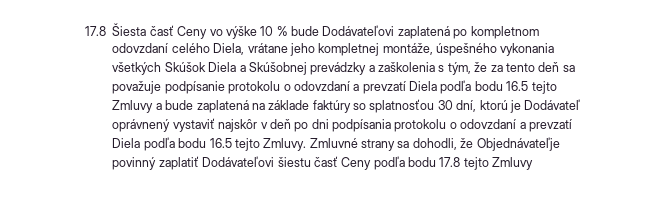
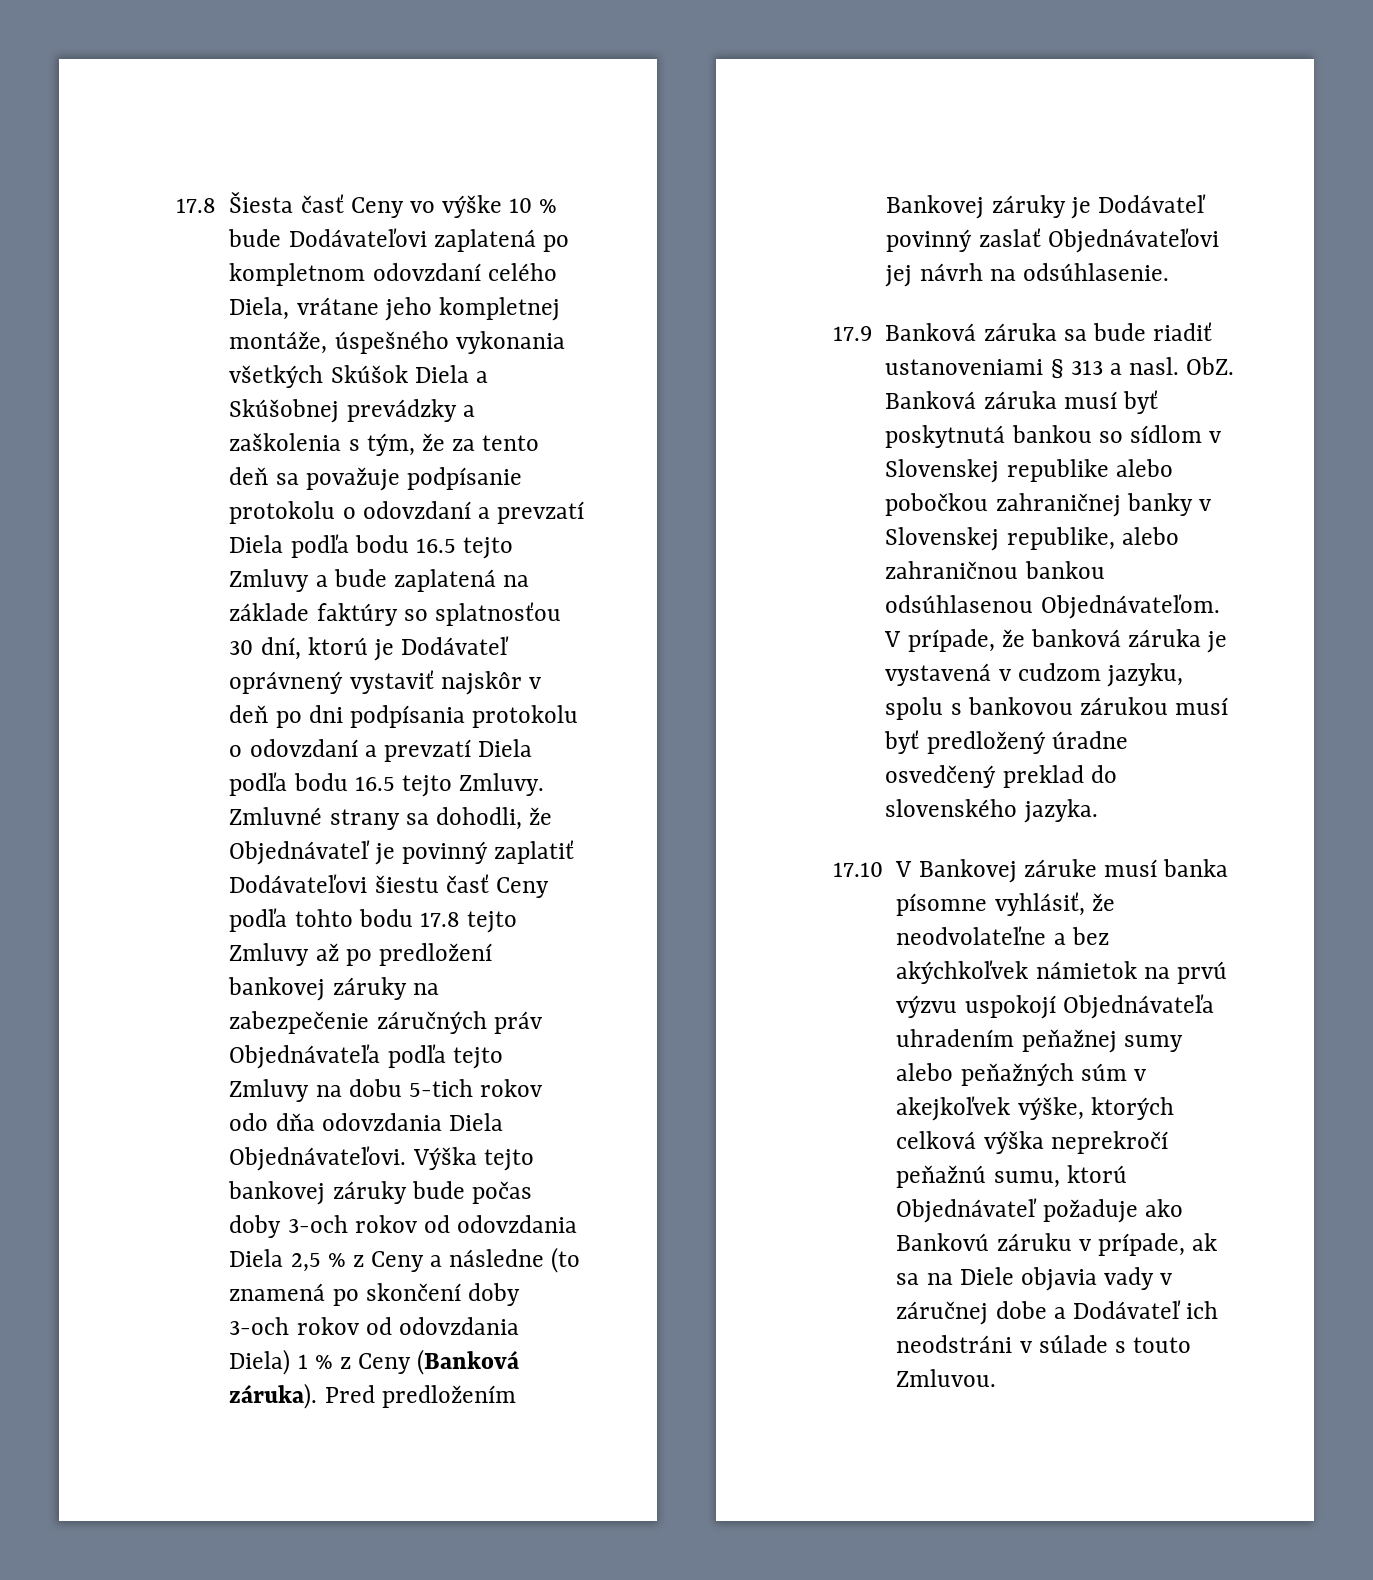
- Zmluvné strany sa dohodli, že Objednávateľje povinný zaplatiť Dodávateľovi šiestu časť Ceny podľa bodu 17.8 tejto Zmluvy
+ Zmluvné strany sa dohodli, že Objednávateľ je povinný zaplatiť Dodávateľovi šiestu časť Ceny podľa tohto bodu 17.8 tejto Zmluvy až po predložení bankovej záruky na zabezpečenie záručných práv Objednávateľa podľa tejto Zmluvy na dobu 5-tich rokov odo dňa odovzdania Diela Objednávateľovi. Výška tejto bankovej záruky bude počas doby 3-och rokov od odovzdania Diela 2,5 % z Ceny a následne (to znamená po skončení doby 3-och rokov od odovzdania Diela) 1 % z Ceny (Banková záruka). Pred predložením Bankovej záruky je Dodávateľ povinný zaslať Objednávateľovi jej návrh na odsúhlasenie.
+ 17.9 Banková záruka sa bude riadiť ustanoveniami § 313 a nasl. ObZ. Banková záruka musí byť poskytnutá bankou so sídlom v Slovenskej republike alebo pobočkou zahraničnej banky v Slovenskej republike, alebo zahraničnou bankou odsúhlasenou Objednávateľom. V prípade, že banková záruka je vystavená v cudzom jazyku, spolu s bankovou zárukou musí byť predložený úradne osvedčený preklad do slovenského jazyka.
+ 17.10 V Bankovej záruke musí banka písomne vyhlásiť, že neodvolateľne a bez akýchkoľvek námietok na prvú výzvu uspokojí Objednávateľa uhradením peňažnej sumy alebo peňažných súm v akejkoľvek výške, ktorých celková výška neprekročí peňažnú sumu, ktorú Objednávateľ požaduje ako Bankovú záruku v prípade, ak sa na Diele objavia vady v záručnej dobe a Dodávateľ ich neodstráni v súlade s touto Zmluvou.

